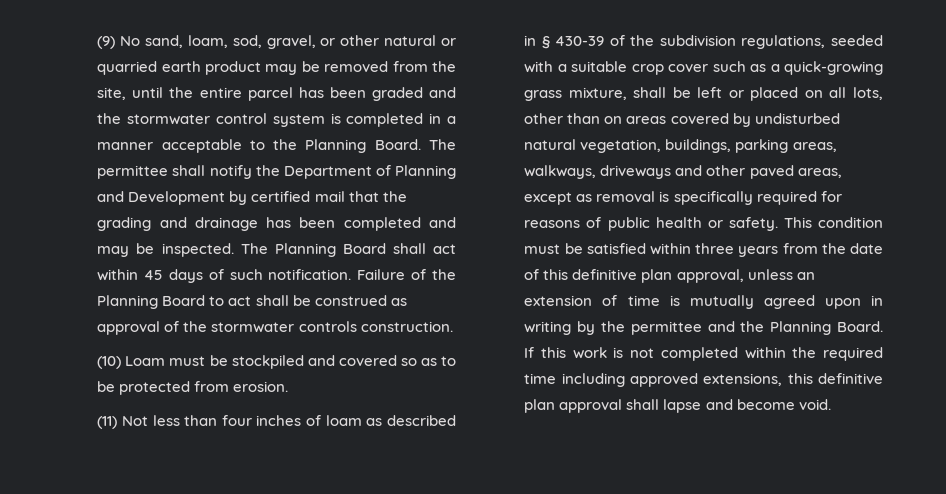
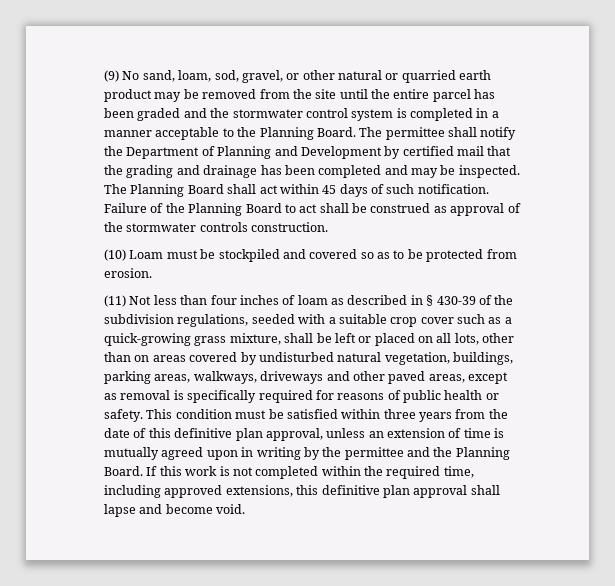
- (9) No sand, loam, sod, gravel, or other natural or quarried earth product may be removed from the site, until the entire parcel has been graded and the stormwater control system is completed in a manner acceptable to the Planning Board.
+ (9) No sand, loam, sod, gravel, or other natural or quarried earth product may be removed from the site until the entire parcel has been graded and the stormwater control system is completed in a manner acceptable to the Planning Board.
- If this work is not completed within the required time including approved extensions, this definitive plan approval shall lapse and become void.
+ If this work is not completed within the required time, including approved extensions, this definitive plan approval shall lapse and become void.

